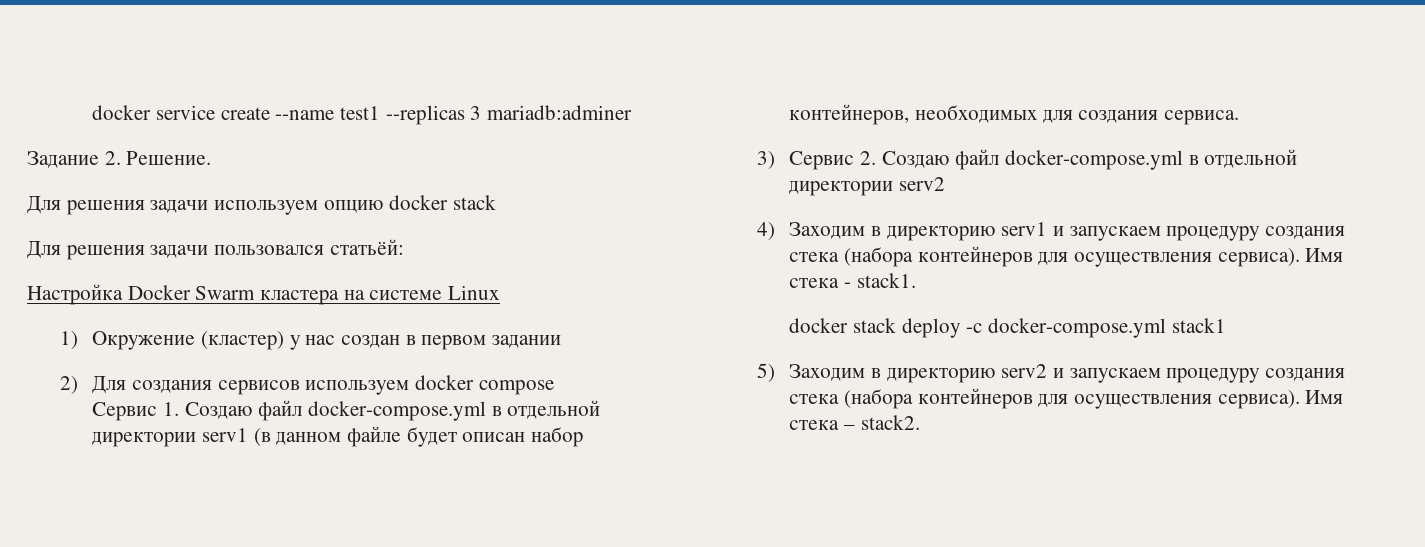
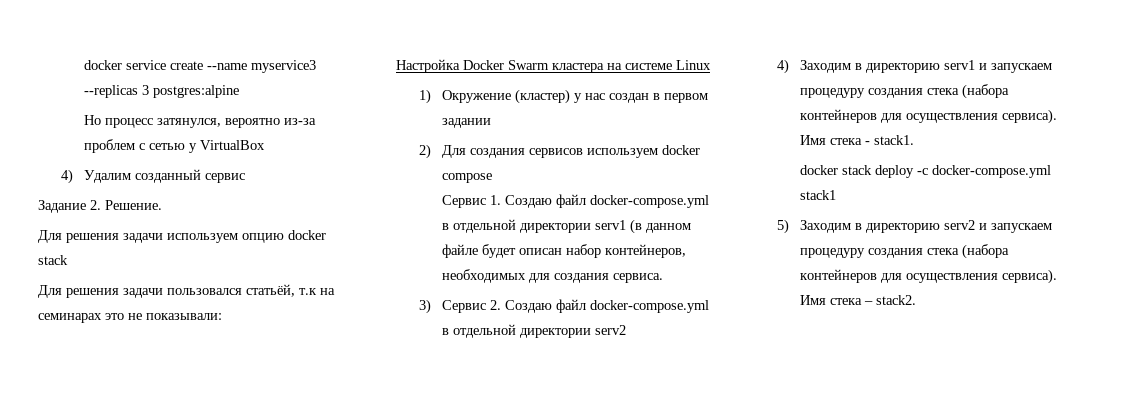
- docker service create --name test1 --replicas 3 mariadb:adminer
+ docker service create --name myservice3 --replicas 3 postgres:alpine
+ Но процесс затянулся, вероятно из-за проблем с сетью у VirtualBox
+ 4) Удалим созданный сервис
- Для решения задачи пользовался статьёй:
+ Для решения задачи пользовался статьёй, т.к на семинарах это не показывали:

